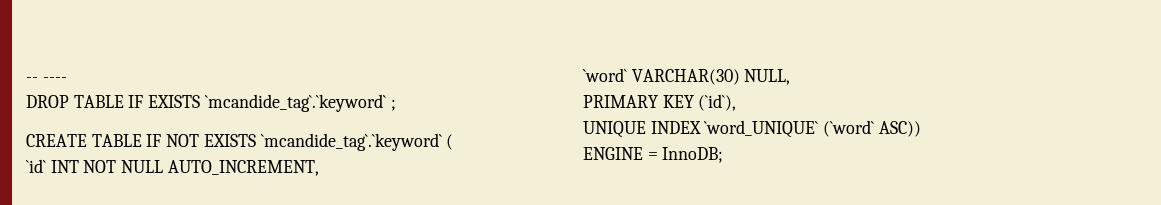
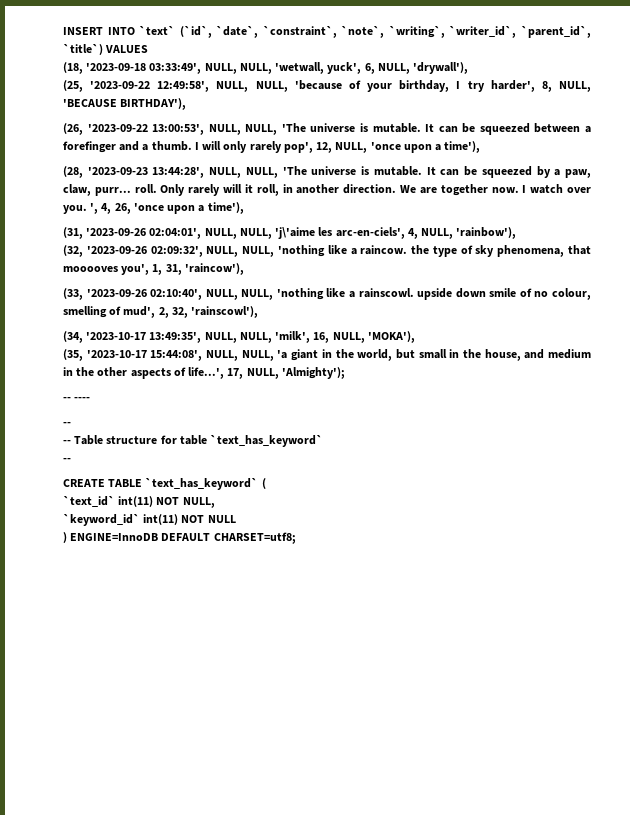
+ INSERT INTO `text` (`id`, `date`, `constraint`, `note`, `writing`, `writer_id`, `parent_id`, `title`) VALUES
+ (18, '2023-09-18 03:33:49', NULL, NULL, 'wetwall, yuck', 6, NULL, 'drywall'),
+ (25, '2023-09-22 12:49:58', NULL, NULL, 'because of your birthday, I try harder', 8, NULL, 'BECAUSE BIRTHDAY'),
+ (26, '2023-09-22 13:00:53', NULL, NULL, 'The universe is mutable. It can be squeezed between a forefinger and a thumb. I will only rarely pop', 12, NULL, 'once upon a time'),
+ (28, '2023-09-23 13:44:28', NULL, NULL, 'The universe is mutable. It can be squeezed by a paw, claw, purr... roll. Only rarely will it roll, in another direction. We are together now. I watch over you. ', 4, 26, 'once upon a time'),
+ (31, '2023-09-26 02:04:01', NULL, NULL, 'j\'aime les arc-en-ciels', 4, NULL, 'rainbow'),
+ (32, '2023-09-26 02:09:32', NULL, NULL, 'nothing like a raincow. the type of sky phenomena, that mooooves you', 1, 31, 'raincow'),
+ (33, '2023-09-26 02:10:40', NULL, NULL, 'nothing like a rainscowl. upside down smile of no colour, smelling of mud', 2, 32, 'rainscowl'),
+ (34, '2023-10-17 13:49:35', NULL, NULL, 'milk', 16, NULL, 'MOKA'),
+ (35, '2023-10-17 15:44:08', NULL, NULL, 'a giant in the world, but small in the house, and medium in the other aspects of life...', 17, NULL, 'Almighty');
  -- ----
- DROP TABLE IF EXISTS `mcandide_tag`.`keyword` ;
- CREATE TABLE IF NOT EXISTS `mcandide_tag`.`keyword` (
- `id` INT NOT NULL AUTO_INCREMENT,
- `word` VARCHAR(30) NULL,
- PRIMARY KEY (`id`),
- UNIQUE INDEX `word_UNIQUE` (`word` ASC))
- ENGINE = InnoDB;
+ --
+ -- Table structure for table `text_has_keyword`
+ --
+ CREATE TABLE `text_has_keyword` (
+ `text_id` int(11) NOT NULL,
+ `keyword_id` int(11) NOT NULL
+ ) ENGINE=InnoDB DEFAULT CHARSET=utf8;

